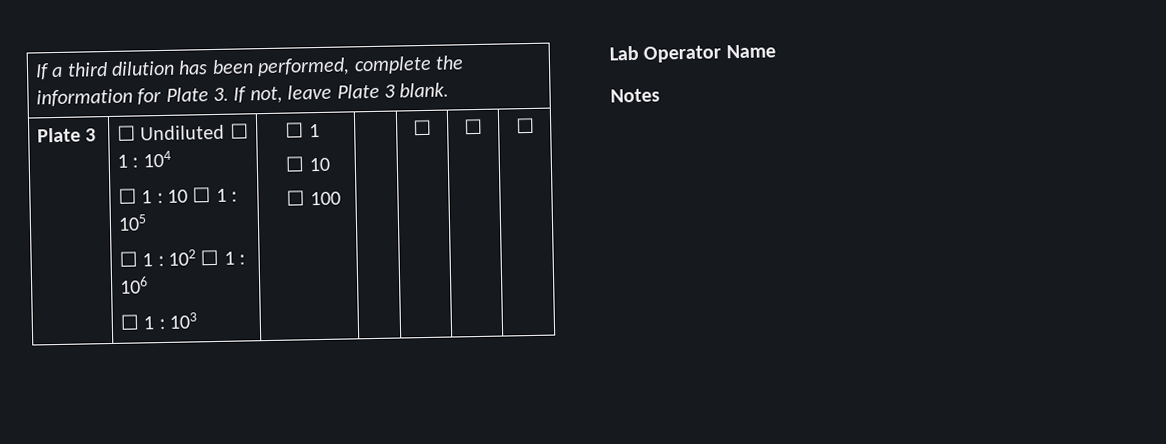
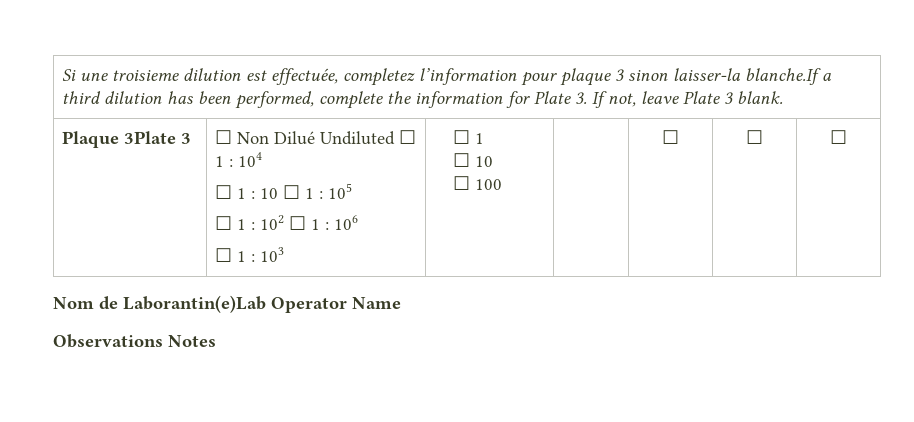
- If a third dilution has been performed, complete the information for Plate 3. If not, leave Plate 3 blank.
+ Si une troisieme dilution est effectuée, completez l’information pour plaque 3 sinon laisser-la blanche.If a third dilution has been performed, complete the information for Plate 3. If not, leave Plate 3 blank.
- Plate 3 | ☐ Undiluted ☐ 1 : 104
+ Plaque 3Plate 3 | ☐ Non Dilué Undiluted ☐ 1 : 104
- Lab Operator Name
+ Nom de Laborantin(e)Lab Operator Name
- Notes
+ Observations Notes

